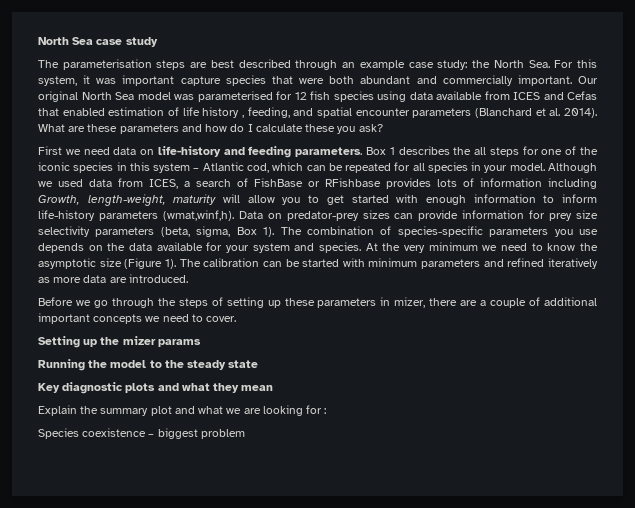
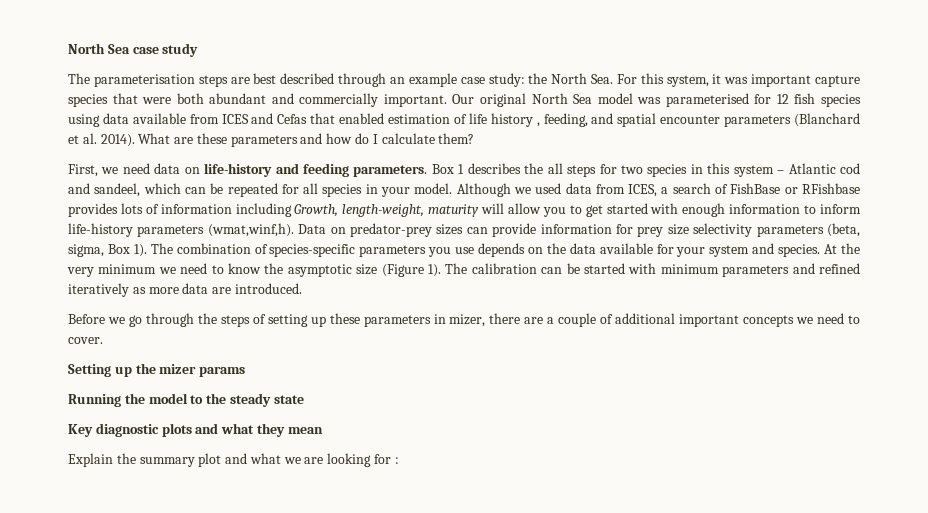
- What are these parameters and how do I calculate these you ask?
- First we need data on life-history and feeding parameters.
+ What are these parameters and how do I calculate them?
+ First, we need data on life-history and feeding parameters.
- Box 1 describes the all steps for one of the iconic species in this system – Atlantic cod, which can be repeated for all species in your model.
+ Box 1 describes the all steps for two species in this system – Atlantic cod and sandeel, which can be repeated for all species in your model.
- Species coexistence – biggest problem

